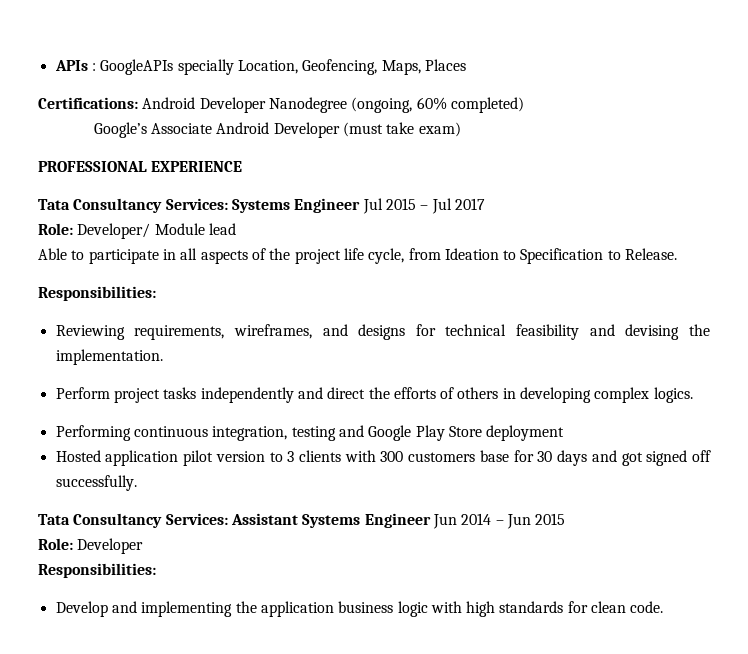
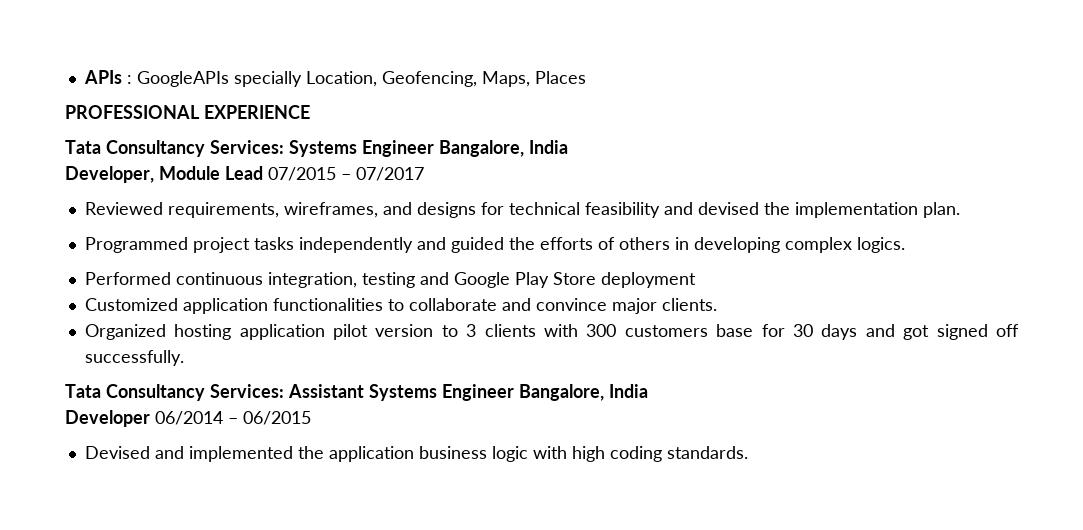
- Certifications: Android Developer Nanodegree (ongoing, 60% completed)
- Google’s Associate Android Developer (must take exam)
- Tata Consultancy Services: Systems Engineer Jul 2015 – Jul 2017
- Role: Developer/ Module lead
- Able to participate in all aspects of the project life cycle, from Ideation to Specification to Release.
- Responsibilities:
- Reviewing requirements, wireframes, and designs for technical feasibility and devising the implementation.
- Perform project tasks independently and direct the efforts of others in developing complex logics.
+ Tata Consultancy Services: Systems Engineer Bangalore, India
+ Developer, Module Lead 07/2015 – 07/2017
+ Reviewed requirements, wireframes, and designs for technical feasibility and devised the implementation plan.
+ Programmed project tasks independently and guided the efforts of others in developing complex logics.
- Performing continuous integration, testing and Google Play Store deployment
+ Performed continuous integration, testing and Google Play Store deployment
- Hosted application pilot version to 3 clients with 300 customers base for 30 days and got signed off successfully.
+ Customized application functionalities to collaborate and convince major clients.
+ Organized hosting application pilot version to 3 clients with 300 customers base for 30 days and got signed off successfully.
- Tata Consultancy Services: Assistant Systems Engineer Jun 2014 – Jun 2015
- Role: Developer
- Responsibilities:
- Develop and implementing the application business logic with high standards for clean code.
+ Tata Consultancy Services: Assistant Systems Engineer Bangalore, India
+ Developer 06/2014 – 06/2015
+ Devised and implemented the application business logic with high coding standards.

